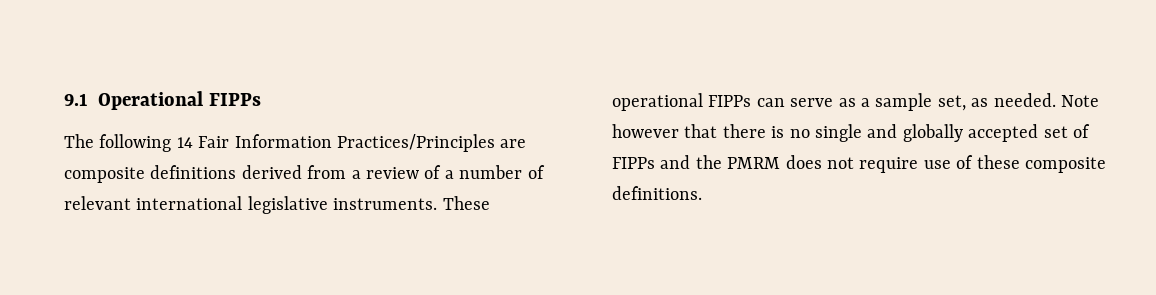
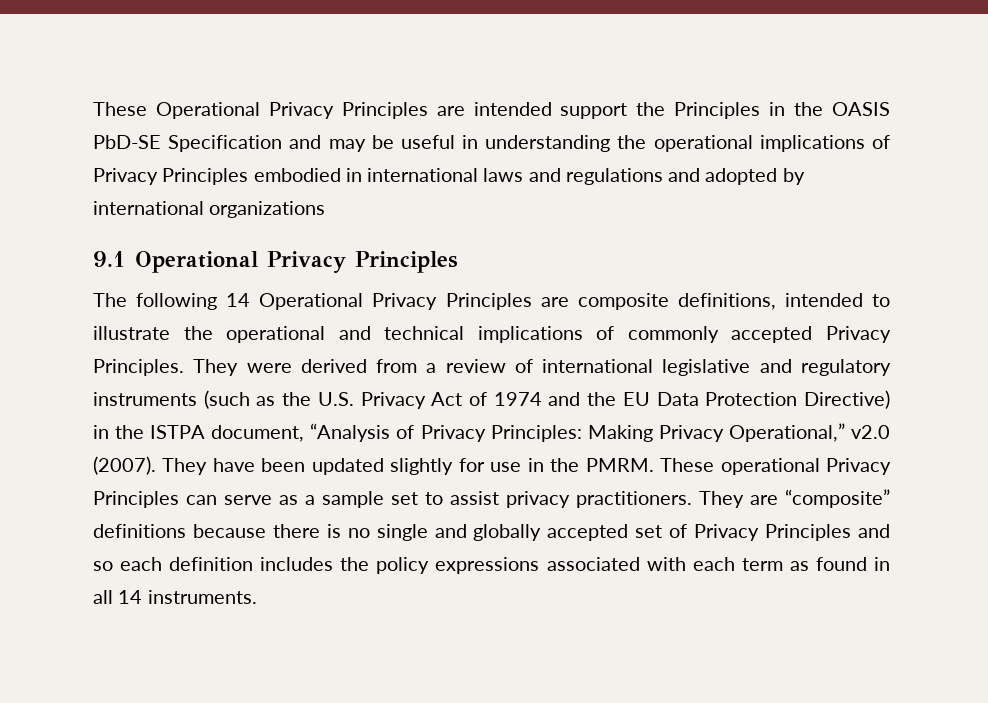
- 9.1 Operational FIPPs
- The following 14 Fair Information Practices/Principles are composite definitions derived from a review of a number of relevant international legislative instruments. These operational FIPPs can serve as a sample set, as needed. Note however that there is no single and globally accepted set of FIPPs and the PMRM does not require use of these composite definitions.
+ These Operational Privacy Principles are intended support the Principles in the OASIS PbD-SE Specification and may be useful in understanding the operational implications of Privacy Principles embodied in international laws and regulations and adopted by international organizations
+ 9.1 Operational Privacy Principles
+ The following 14 Operational Privacy Principles are composite definitions, intended to illustrate the operational and technical implications of commonly accepted Privacy Principles. They were derived from a review of international legislative and regulatory instruments (such as the U.S. Privacy Act of 1974 and the EU Data Protection Directive) in the ISTPA document, “Analysis of Privacy Principles: Making Privacy Operational,” v2.0 (2007). They have been updated slightly for use in the PMRM. These operational Privacy Principles can serve as a sample set to assist privacy practitioners. They are “composite” definitions because there is no single and globally accepted set of Privacy Principles and so each definition includes the policy expressions associated with each term as found in all 14 instruments.

